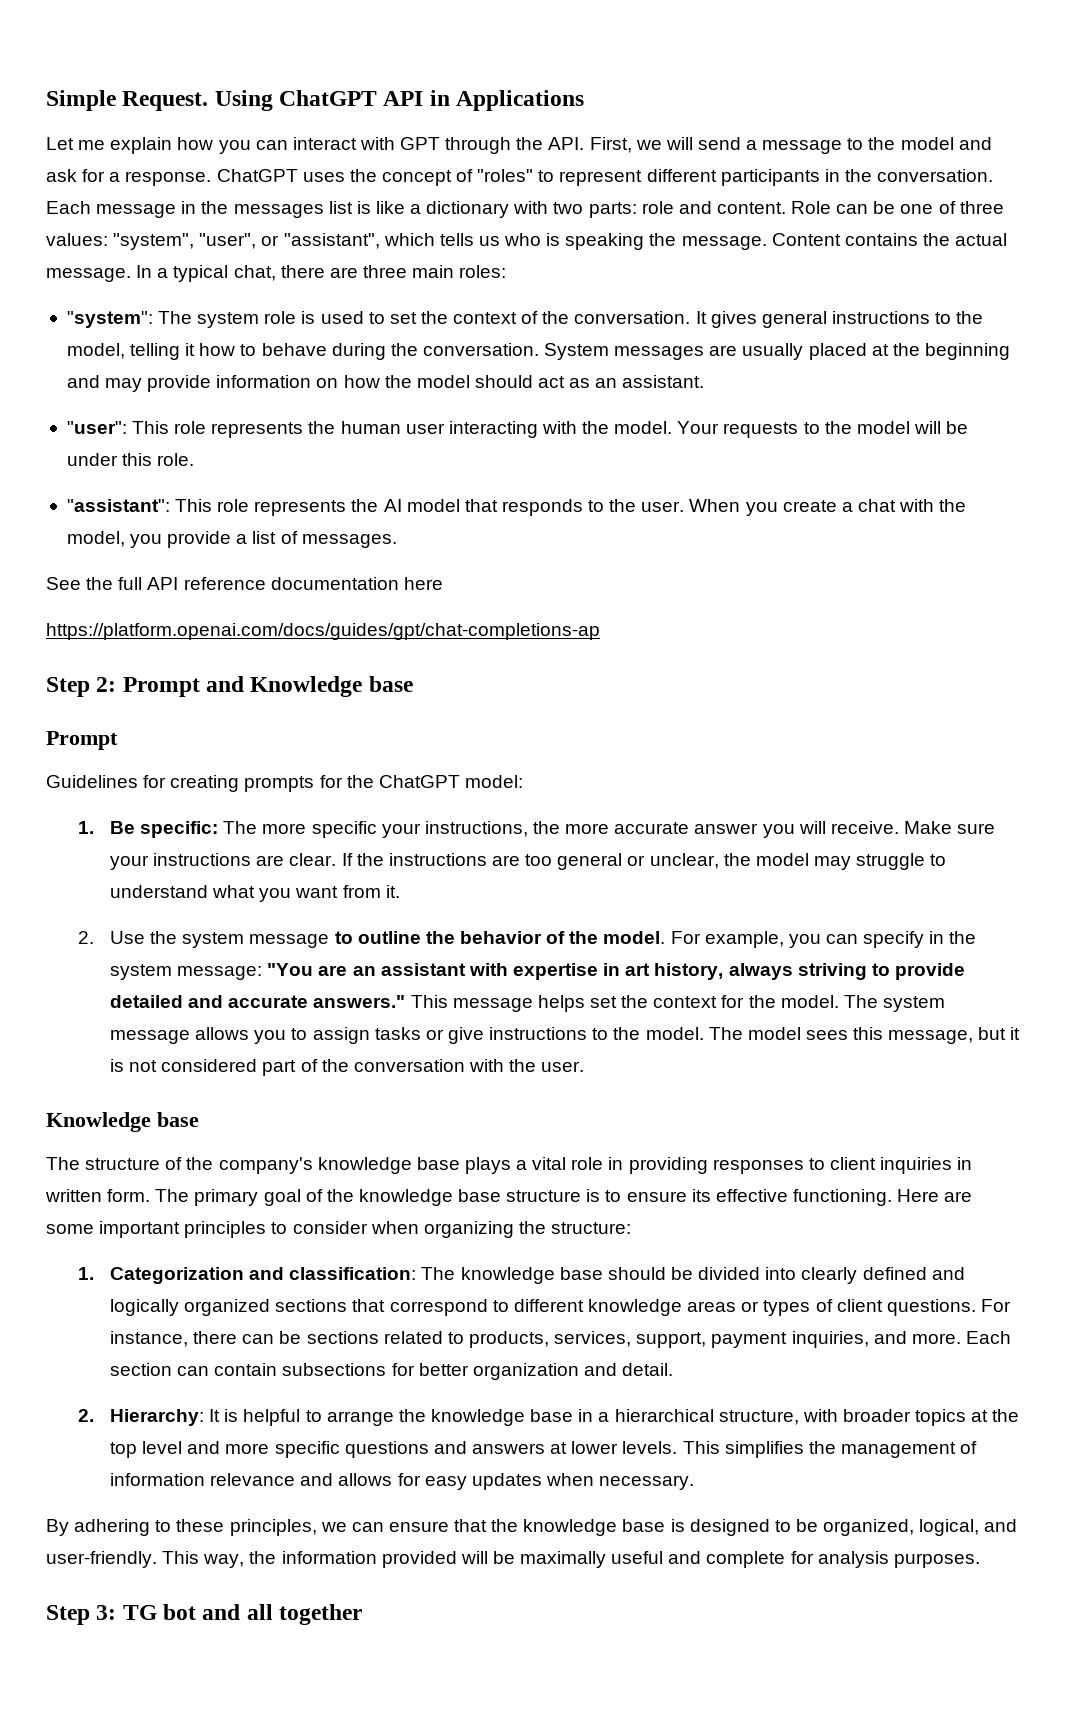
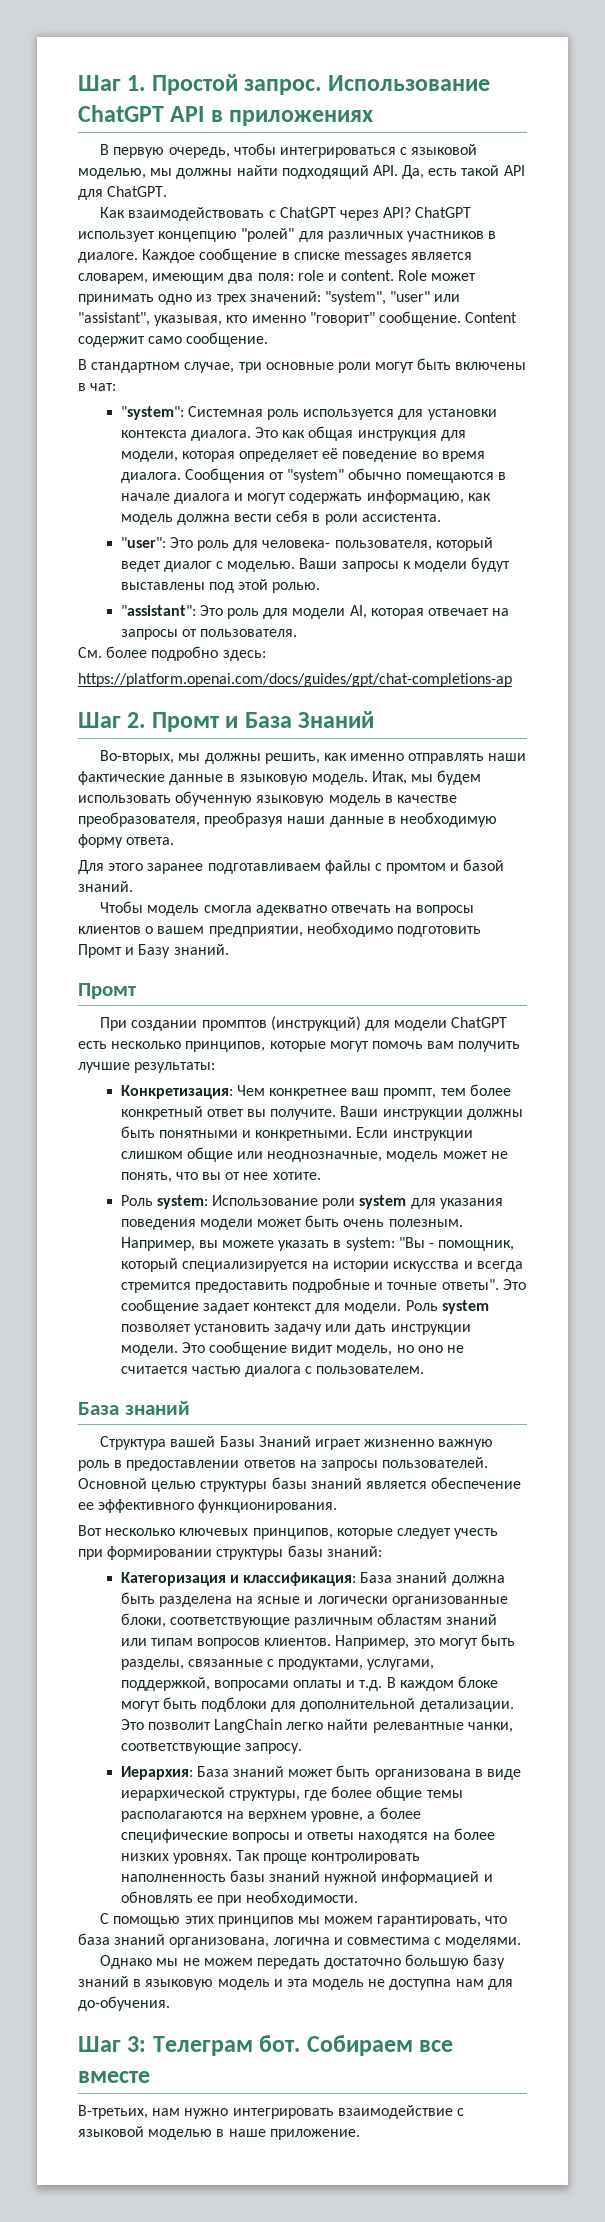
- Simple Request. Using ChatGPT API in Applications
- Let me explain how you can interact with GPT through the API. First, we will send a message to the model and ask for a response. ChatGPT uses the concept of "roles" to represent different participants in the conversation. Each message in the messages list is like a dictionary with two parts: role and content. Role can be one of three values: "system", "user", or "assistant", which tells us who is speaking the message. Content contains the actual message. In a typical chat, there are three main roles:
- "system": The system role is used to set the context of the conversation. It gives general instructions to the model, telling it how to behave during the conversation. System messages are usually placed at the beginning and may provide information on how the model should act as an assistant.
- "user": This role represents the human user interacting with the model. Your requests to the model will be under this role.
- "assistant": This role represents the AI model that responds to the user. When you create a chat with the model, you provide a list of messages.
- See the full API reference documentation here
+ Шаг 1. Простой запрос. Использование ChatGPT API в приложениях
+ В первую очередь, чтобы интегрироваться с языковой моделью, мы должны найти подходящий API. Да, есть такой API для ChatGPT.
+ Как взаимодействовать с ChatGPT через API? ChatGPT использует концепцию "ролей" для различных участников в диалоге. Каждое сообщение в списке messages является словарем, имеющим два поля: role и content. Role может принимать одно из трех значений: "system", "user" или "assistant", указывая, кто именно "говорит" сообщение. Content содержит само сообщение.
+ В стандартном случае, три основные роли могут быть включены в чат:
+ "system": Системная роль используется для установки контекста диалога. Это как общая инструкция для модели, которая определяет её поведение во время диалога. Сообщения от "system" обычно помещаются в начале диалога и могут содержать информацию, как модель должна вести себя в роли ассистента.
+ "user": Это роль для человека- пользователя, который ведет диалог с моделью. Ваши запросы к модели будут выставлены под этой ролью.
+ "assistant": Это роль для модели AI, которая отвечает на запросы от пользователя.
+ См. более подробно здесь:
  https://platform.openai.com/docs/guides/gpt/chat-completions-ap
- Step 2: Prompt and Knowledge base
- Prompt
- Guidelines for creating prompts for the ChatGPT model:
- 1. Be specific: The more specific your instructions, the more accurate answer you will receive. Make sure your instructions are clear. If the instructions are too general or unclear, the model may struggle to understand what you want from it.
- 2. Use the system message to outline the behavior of the model. For example, you can specify in the system message: "You are an assistant with expertise in art history, always striving to provide detailed and accurate answers." This message helps set the context for the model. The system message allows you to assign tasks or give instructions to the model. The model sees this message, but it is not considered part of the conversation with the user.
- Knowledge base
- The structure of the company's knowledge base plays a vital role in providing responses to client inquiries in written form. The primary goal of the knowledge base structure is to ensure its effective functioning. Here are some important principles to consider when organizing the structure:
- 1. Categorization and classification: The knowledge base should be divided into clearly defined and logically organized sections that correspond to different knowledge areas or types of client questions. For instance, there can be sections related to products, services, support, payment inquiries, and more. Each section can contain subsections for better organization and detail.
- 2. Hierarchy: It is helpful to arrange the knowledge base in a hierarchical structure, with broader topics at the top level and more specific questions and answers at lower levels. This simplifies the management of information relevance and allows for easy updates when necessary.
- By adhering to these principles, we can ensure that the knowledge base is designed to be organized, logical, and user-friendly. This way, the information provided will be maximally useful and complete for analysis purposes.
- Step 3: TG bot and all together
+ Шаг 2. Промт и База Знаний
+ Во-вторых, мы должны решить, как именно отправлять наши фактические данные в языковую модель. Итак, мы будем использовать обученную языковую модель в качестве преобразователя, преобразуя наши данные в необходимую форму ответа.
+ Для этого заранее подготавливаем файлы с промтом и базой знаний.
+ Чтобы модель смогла адекватно отвечать на вопросы клиентов о вашем предприятии, необходимо подготовить Промт и Базу знаний.
+ Промт
+ При создании промптов (инструкций) для модели ChatGPT есть несколько принципов, которые могут помочь вам получить лучшие результаты:
+ Конкретизация: Чем конкретнее ваш промпт, тем более конкретный ответ вы получите. Ваши инструкции должны быть понятными и конкретными. Если инструкции слишком общие или неоднозначные, модель может не понять, что вы от нее хотите.
+ Роль system: Использование роли system для указания поведения модели может быть очень полезным. Например, вы можете указать в system: "Вы - помощник, который специализируется на истории искусства и всегда стремится предоставить подробные и точные ответы". Это сообщение задает контекст для модели. Роль system позволяет установить задачу или дать инструкции модели. Это сообщение видит модель, но оно не считается частью диалога с пользователем.
+ База знаний
+ Структура вашей Базы Знаний играет жизненно важную роль в предоставлении ответов на запросы пользователей. Основной целью структуры базы знаний является обеспечение ее эффективного функционирования.
+ Вот несколько ключевых принципов, которые следует учесть при формировании структуры базы знаний:
+ Категоризация и классификация: База знаний должна быть разделена на ясные и логически организованные блоки, соответствующие различным областям знаний или типам вопросов клиентов. Например, это могут быть разделы, связанные с продуктами, услугами, поддержкой, вопросами оплаты и т.д. В каждом блоке могут быть подблоки для дополнительной детализации. Это позволит LangChain легко найти релевантные чанки, соответствующие запросу.
+ Иерархия: База знаний может быть организована в виде иерархической структуры, где более общие темы располагаются на верхнем уровне, а более специфические вопросы и ответы находятся на более низких уровнях. Так проще контролировать наполненность базы знаний нужной информацией и обновлять ее при необходимости.
+ С помощью этих принципов мы можем гарантировать, что база знаний организована, логична и совместима с моделями.
+ Однако мы не можем передать достаточно большую базу знаний в языковую модель и эта модель не доступна нам для до-обучения.
+ Шаг 3: Телеграм бот. Собираем все вместе
+ В-третьих, нам нужно интегрировать взаимодействие с языковой моделью в наше приложение.

